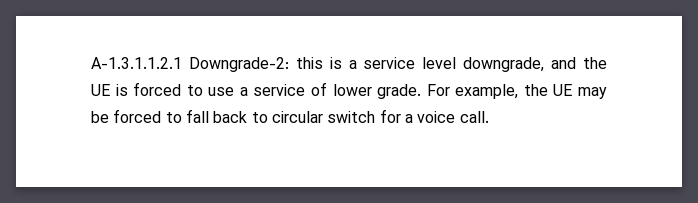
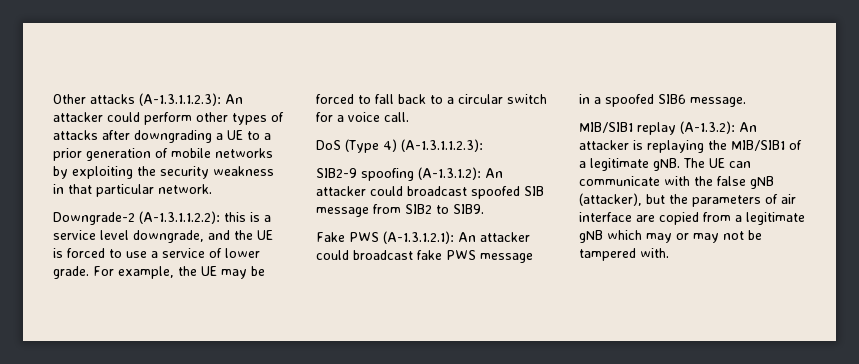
- A-1.3.1.1.2.1 Downgrade-2: this is a service level downgrade, and the UE is forced to use a service of lower grade.
+ Other attacks (A-1.3.1.1.2.3): An attacker could perform other types of attacks after downgrading a UE to a prior generation of mobile networks by exploiting the security weakness in that particular network.
+ Downgrade-2 (A-1.3.1.1.2.2): this is a service level downgrade, and the UE is forced to use a service of lower grade.
- For example, the UE may be forced to fall back to circular switch for a voice call.
+ For example, the UE may be forced to fall back to a circular switch for a voice call.
+ DoS (Type 4) (A-1.3.1.1.2.3):
+ SIB2-9 spoofing (A-1.3.1.2): An attacker could broadcast spoofed SIB message from SIB2 to SIB9.
+ Fake PWS (A-1.3.1.2.1): An attacker could broadcast fake PWS message in a spoofed SIB6 message.
+ MIB/SIB1 replay (A-1.3.2): An attacker is replaying the MIB/SIB1 of a legitimate gNB. The UE can communicate with the false gNB (attacker), but the parameters of air interface are copied from a legitimate gNB which may or may not be tampered with.

